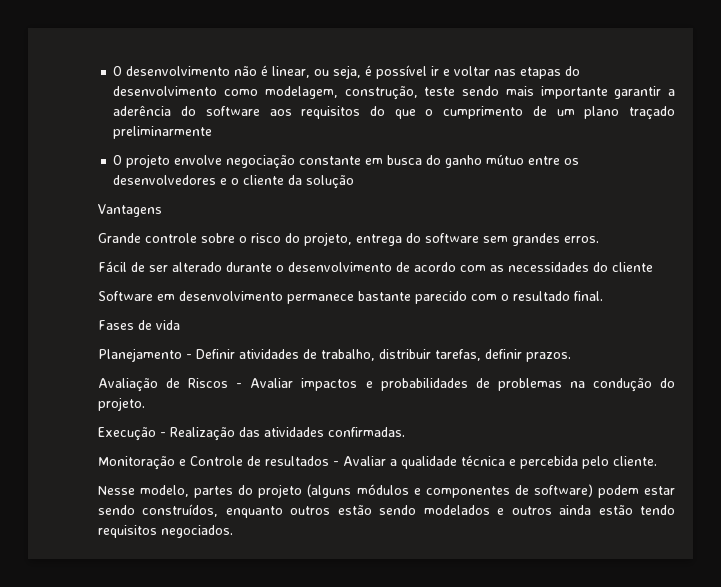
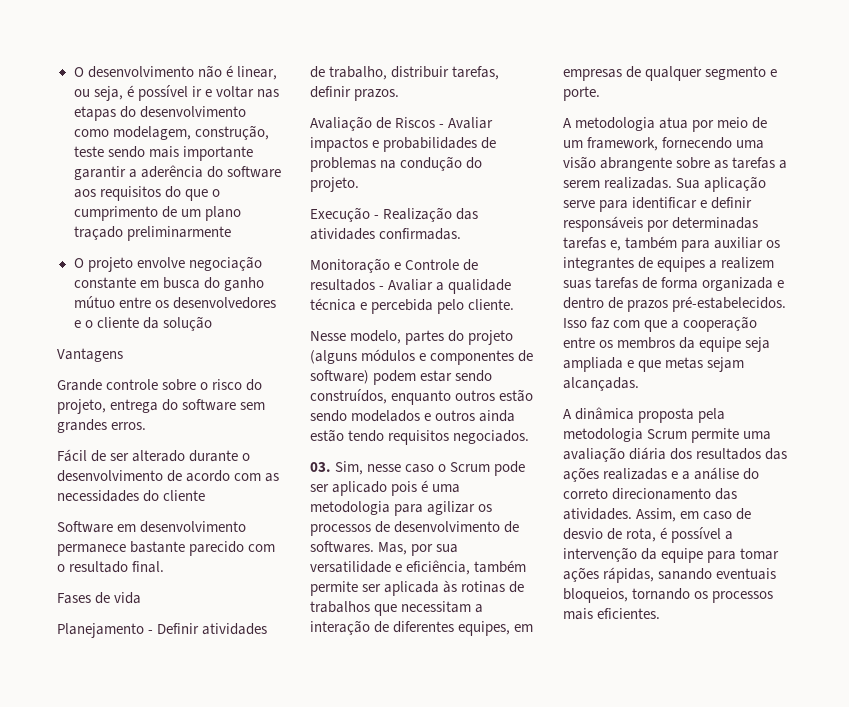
+ 03. Sim, nesse caso o Scrum pode ser aplicado pois é uma metodologia para agilizar os processos de desenvolvimento de softwares. Mas, por sua versatilidade e eficiência, também permite ser aplicada às rotinas de trabalhos que necessitam a interação de diferentes equipes, em empresas de qualquer segmento e porte.
+ A metodologia atua por meio de um framework, fornecendo uma visão abrangente sobre as tarefas a serem realizadas. Sua aplicação serve para identificar e definir responsáveis por determinadas tarefas e, também para auxiliar os integrantes de equipes a realizem suas tarefas de forma organizada e dentro de prazos pré-estabelecidos. Isso faz com que a cooperação entre os membros da equipe seja ampliada e que metas sejam alcançadas.
+ A dinâmica proposta pela metodologia Scrum permite uma avaliação diária dos resultados das ações realizadas e a análise do correto direcionamento das atividades. Assim, em caso de desvio de rota, é possível a intervenção da equipe para tomar ações rápidas, sanando eventuais bloqueios, tornando os processos mais eficientes.

